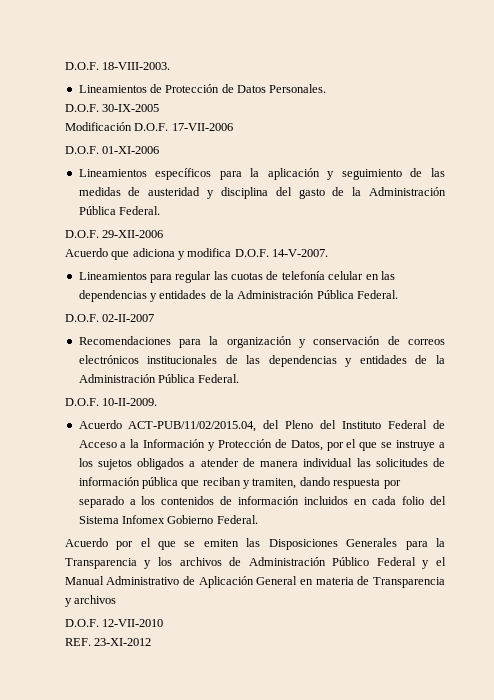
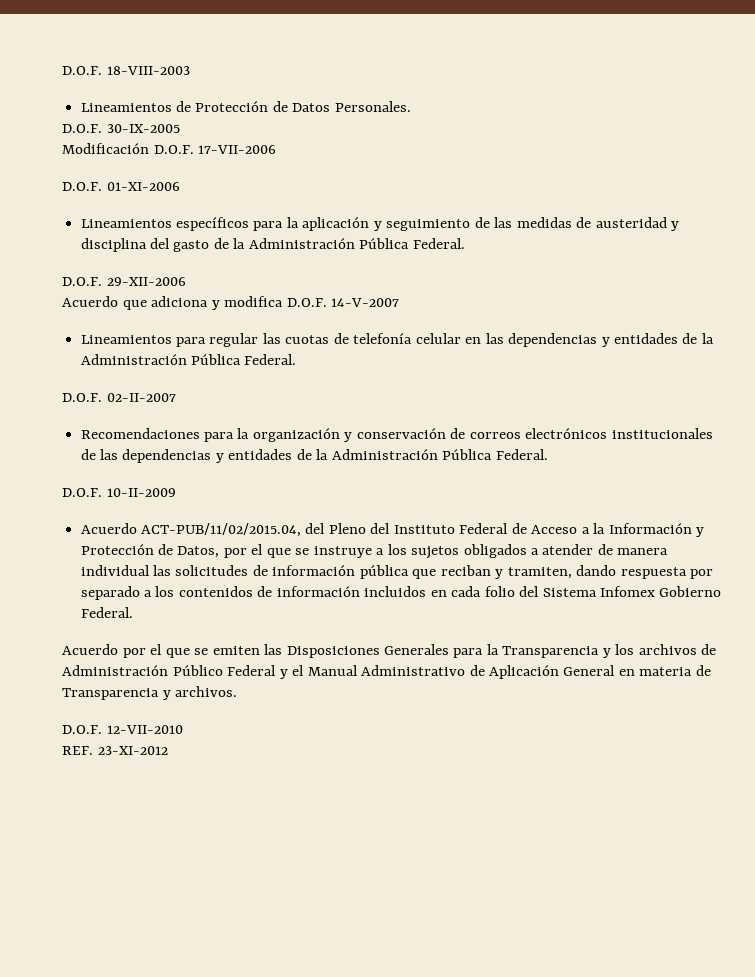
- D.O.F. 18-VIII-2003.
+ D.O.F. 18-VIII-2003
- Acuerdo que adiciona y modifica D.O.F. 14-V-2007.
+ Acuerdo que adiciona y modifica D.O.F. 14-V-2007
- D.O.F. 10-II-2009.
+ D.O.F. 10-II-2009
- Acuerdo por el que se emiten las Disposiciones Generales para la Transparencia y los archivos de Administración Público Federal y el Manual Administrativo de Aplicación General en materia de Transparencia y archivos
+ Acuerdo por el que se emiten las Disposiciones Generales para la Transparencia y los archivos de Administración Público Federal y el Manual Administrativo de Aplicación General en materia de Transparencia y archivos.

